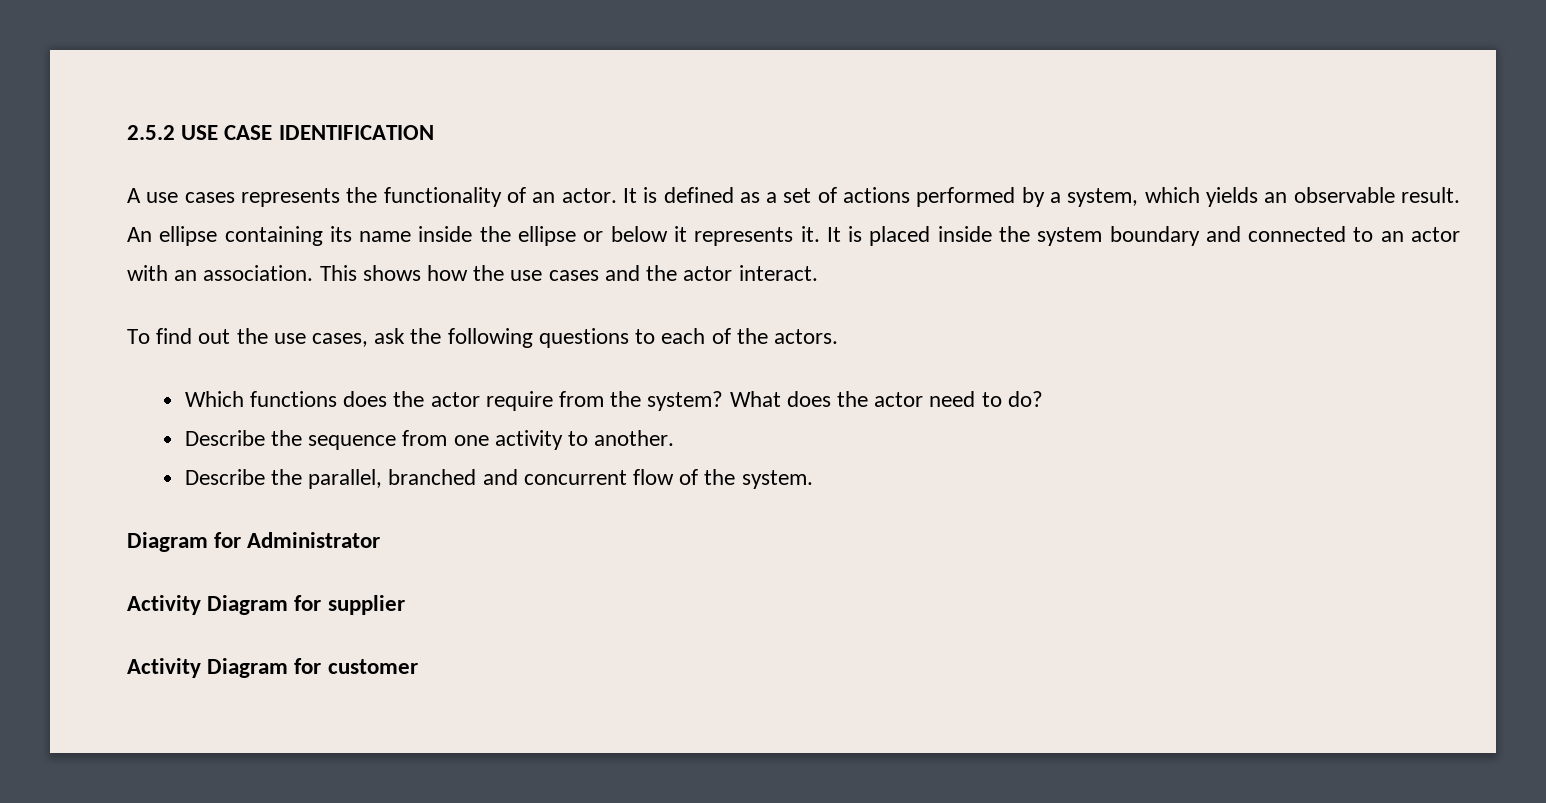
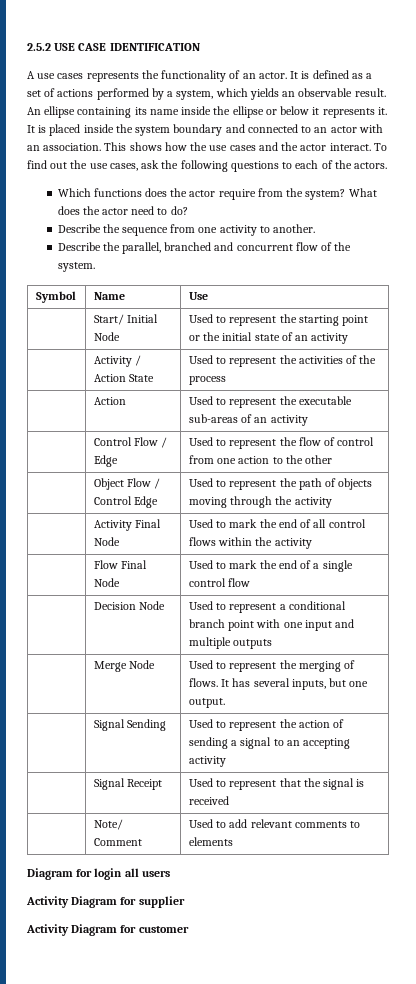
- This shows how the use cases and the actor interact.
- To find out the use cases, ask the following questions to each of the actors.
+ This shows how the use cases and the actor interact. To find out the use cases, ask the following questions to each of the actors.
- Diagram for Administrator
+ Symbol | Name | Use
+ | Start/ Initial Node | Used to represent the starting point or the initial state of an activity
+ | Activity / Action State | Used to represent the activities of the process
+ | Action | Used to represent the executable sub-areas of an activity
+ | Control Flow / Edge | Used to represent the flow of control from one action to the other
+ | Object Flow / Control Edge | Used to represent the path of objects moving through the activity
+ | Activity Final Node | Used to mark the end of all control flows within the activity
+ | Flow Final Node | Used to mark the end of a single control flow
+ | Decision Node | Used to represent a conditional branch point with one input and multiple outputs
+ | Merge Node | Used to represent the merging of flows. It has several inputs, but one output.
+ | Signal Sending | Used to represent the action of sending a signal to an accepting activity
+ | Signal Receipt | Used to represent that the signal is received
+ | Note/ Comment | Used to add relevant comments to elements
+ Diagram for login all users

